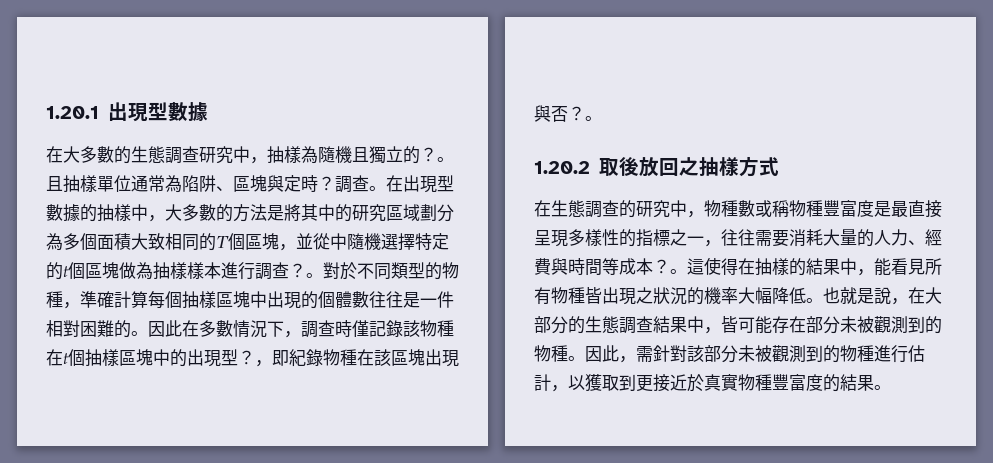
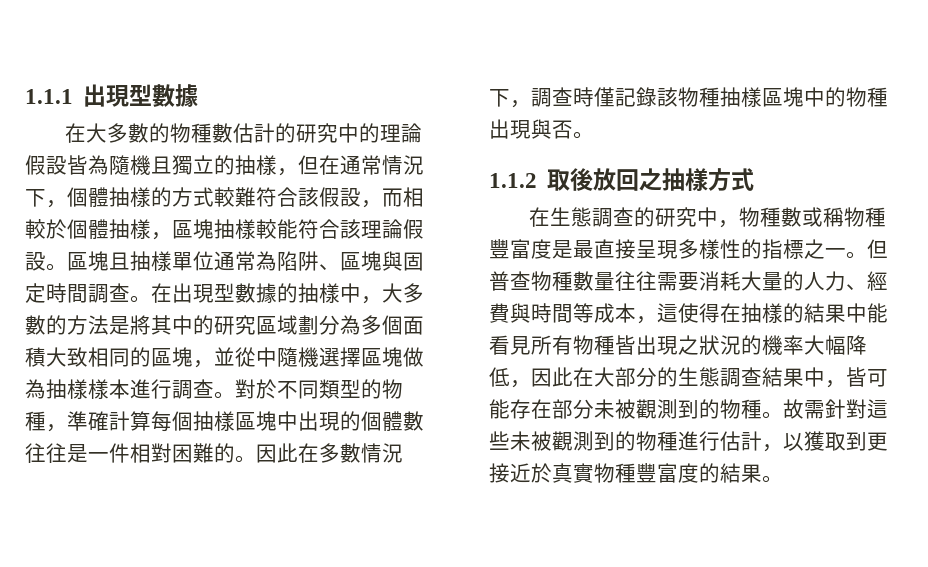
- 1.20.1出現型數據
+ 1.1.1出現型數據
- 在大多數的生態調查研究中，抽樣為隨機且獨立的？。且抽樣單位通常為陷阱、區塊與定時？調查。
+ 在大多數的物種數估計的研究中的理論假設皆為隨機且獨立的抽樣，但在通常情況下，個體抽樣的方式較難符合該假設，而相較於個體抽樣，區塊抽樣較能符合該理論假設。區塊且抽樣單位通常為陷阱、區塊與固定時間調查。
- 在出現型數據的抽樣中，大多數的方法是將其中的研究區域劃分為多個面積大致相同的T個區塊，並從中隨機選擇特定的t個區塊做為抽樣樣本進行調查？。
+ 在出現型數據的抽樣中，大多數的方法是將其中的研究區域劃分為多個面積大致相同的區塊，並從中隨機選擇區塊做為抽樣樣本進行調查。
- 因此在多數情況下，調查時僅記錄該物種在t個抽樣區塊中的出現型？，即紀錄物種在該區塊出現與否？。
+ 因此在多數情況下，調查時僅記錄該物種抽樣區塊中的物種出現與否。
- 1.20.2取後放回之抽樣方式
+ 1.1.2取後放回之抽樣方式
- 在生態調查的研究中，物種數或稱物種豐富度是最直接呈現多樣性的指標之一，往往需要消耗大量的人力、經費與時間等成本？。這使得在抽樣的結果中，能看見所有物種皆出現之狀況的機率大幅降低。也就是說，在大部分的生態調查結果中，皆可能存在部分未被觀測到的物種。
+ 在生態調查的研究中，物種數或稱物種豐富度是最直接呈現多樣性的指標之一。但普查物種數量往往需要消耗大量的人力、經費與時間等成本，這使得在抽樣的結果中能看見所有物種皆出現之狀況的機率大幅降低，因此在大部分的生態調查結果中，皆可能存在部分未被觀測到的物種。
- 因此，需針對該部分未被觀測到的物種進行估計，以獲取到更接近於真實物種豐富度的結果。
+ 故需針對這些未被觀測到的物種進行估計，以獲取到更接近於真實物種豐富度的結果。

